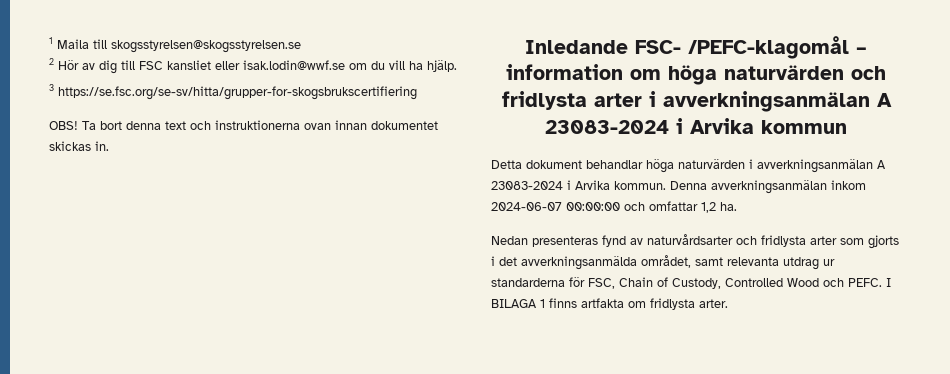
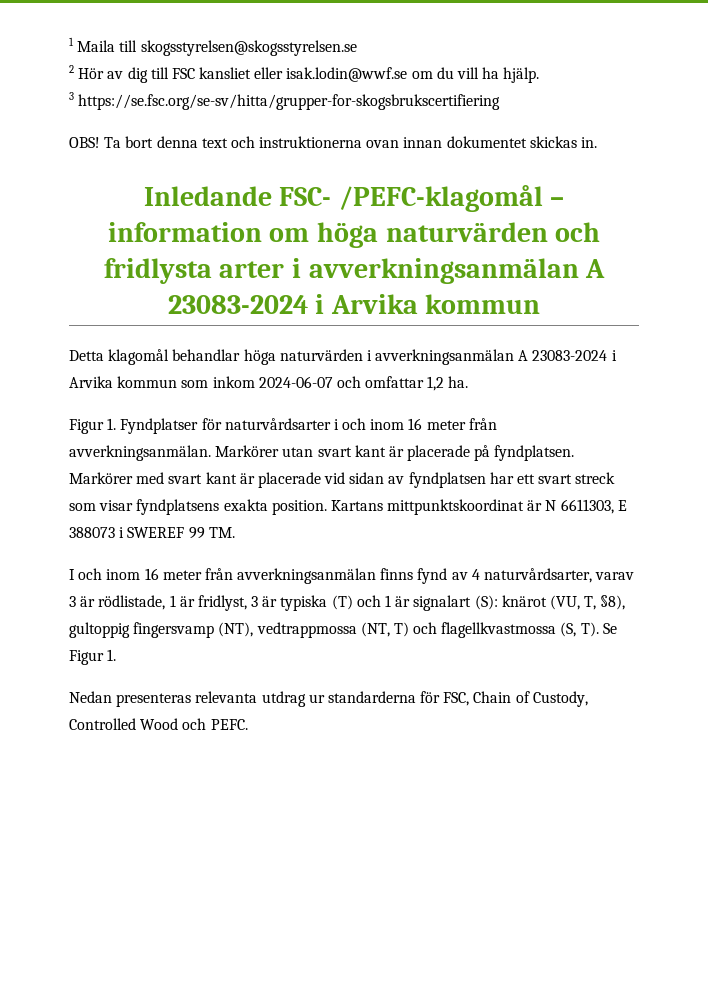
- Detta dokument behandlar höga naturvärden i avverkningsanmälan A 23083-2024 i Arvika kommun. Denna avverkningsanmälan inkom 2024-06-07 00:00:00 och omfattar 1,2 ha.
+ Detta klagomål behandlar höga naturvärden i avverkningsanmälan A 23083-2024 i Arvika kommun som inkom 2024-06-07 och omfattar 1,2 ha.
- Nedan presenteras fynd av naturvårdsarter och fridlysta arter som gjorts i det avverkningsanmälda området, samt relevanta utdrag ur standarderna för FSC, Chain of Custody, Controlled Wood och PEFC. I BILAGA 1 finns artfakta om fridlysta arter.
+ Figur 1. Fyndplatser för naturvårdsarter i och inom 16 meter från avverkningsanmälan. Markörer utan svart kant är placerade på fyndplatsen. Markörer med svart kant är placerade vid sidan av fyndplatsen har ett svart streck som visar fyndplatsens exakta position. Kartans mittpunktskoordinat är N 6611303, E 388073 i SWEREF 99 TM.
+ I och inom 16 meter från avverkningsanmälan finns fynd av 4 naturvårdsarter, varav 3 är rödlistade, 1 är fridlyst, 3 är typiska (T) och 1 är signalart (S): knärot (VU, T, §8), gultoppig fingersvamp (NT), vedtrappmossa (NT, T) och flagellkvastmossa (S, T). Se Figur 1.
+ Nedan presenteras relevanta utdrag ur standarderna för FSC, Chain of Custody, Controlled Wood och PEFC.

